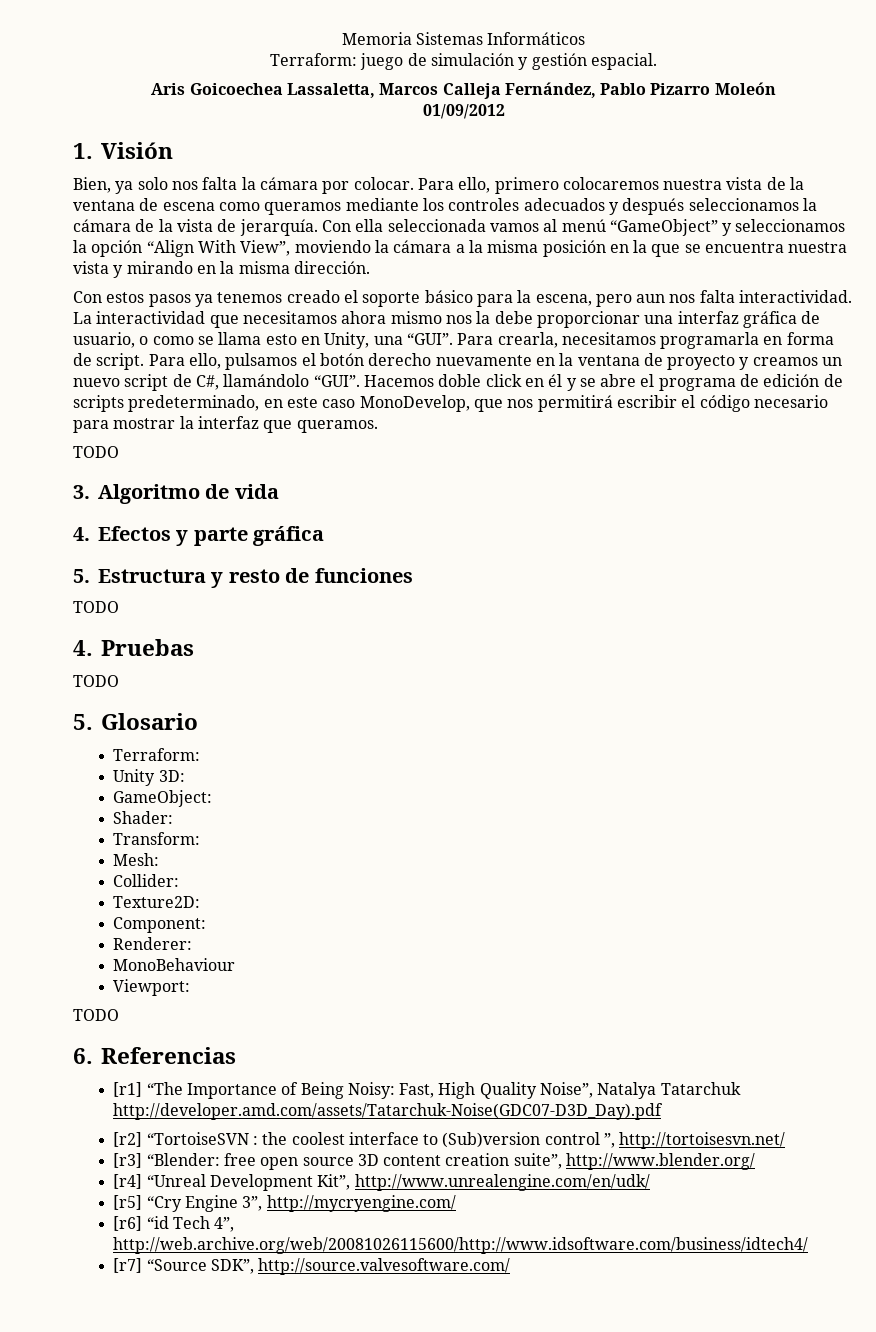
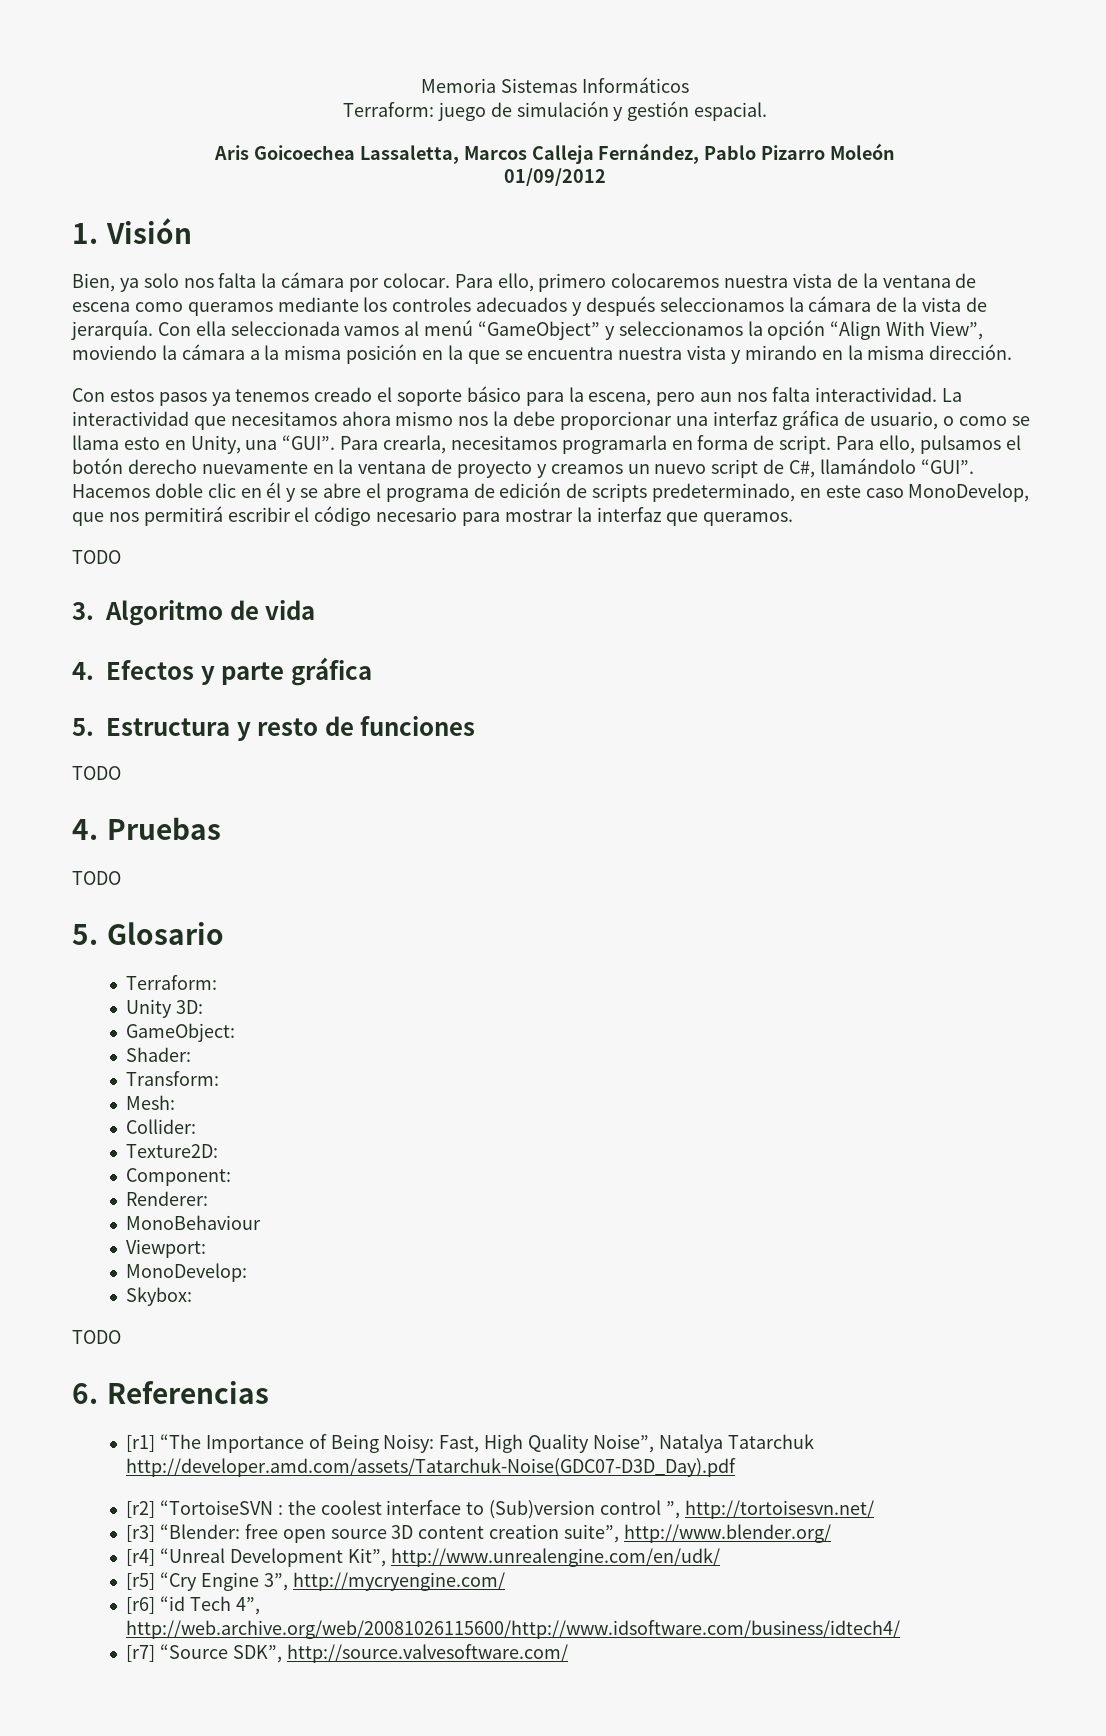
- Hacemos doble click en él y se abre el programa de edición de scripts predeterminado, en este caso MonoDevelop, que nos permitirá escribir el código necesario para mostrar la interfaz que queramos.
+ Hacemos doble clic en él y se abre el programa de edición de scripts predeterminado, en este caso MonoDevelop, que nos permitirá escribir el código necesario para mostrar la interfaz que queramos.
+ MonoDevelop:
+ Skybox:

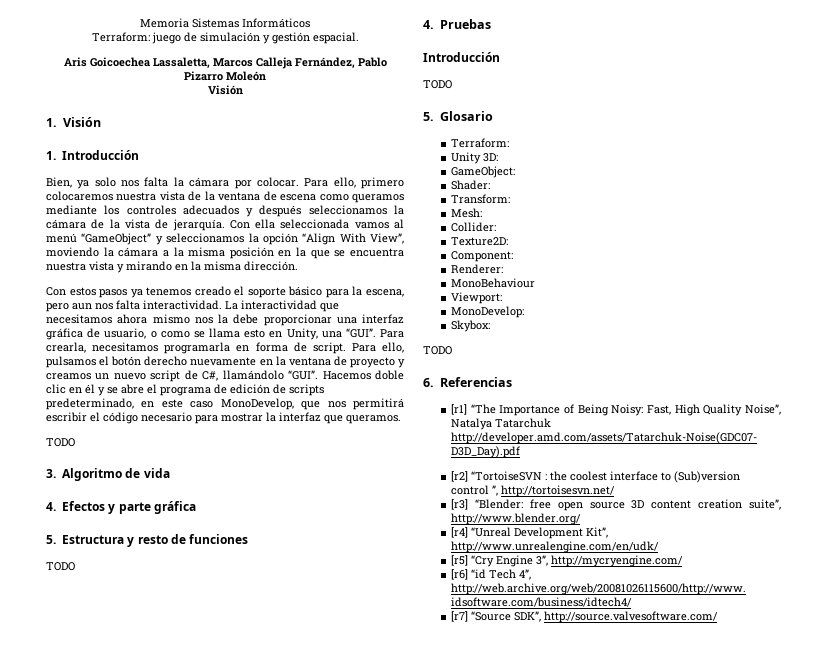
  Aris Goicoechea Lassaletta, Marcos Calleja Fernández, Pablo Pizarro Moleón
- 01/09/2012
+ Visión
+ 1. Introducción
  4. Pruebas
+ Introducción

